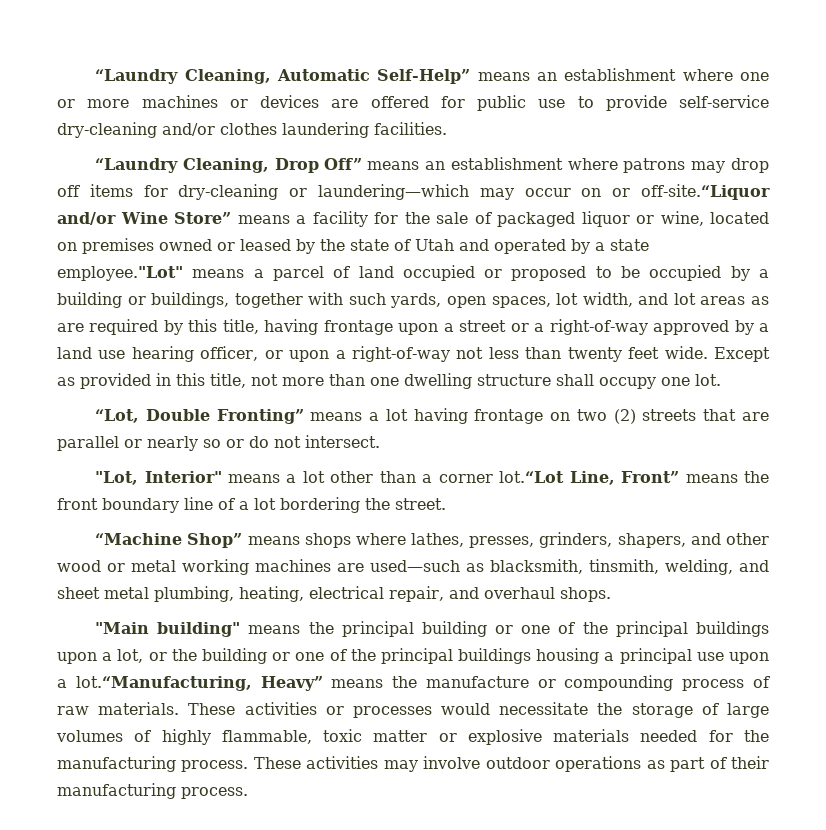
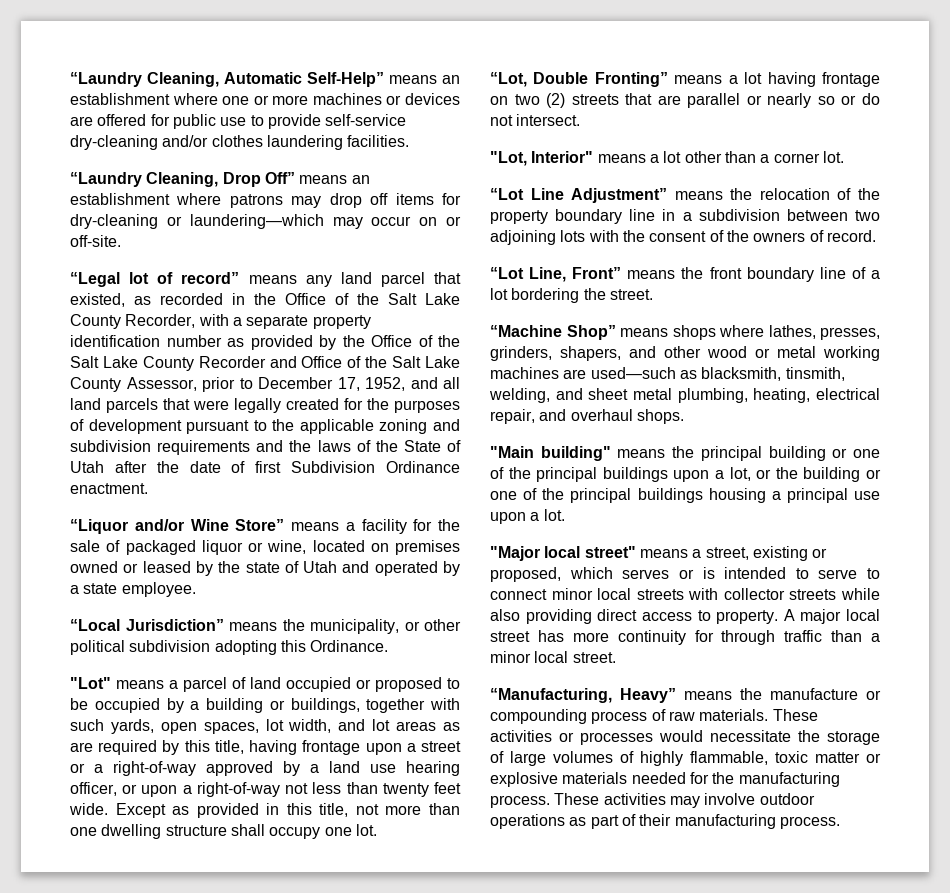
- “Laundry Cleaning, Drop Off” means an establishment where patrons may drop off items for dry-cleaning or laundering—which may occur on or off-site.“Liquor and/or Wine Store” means a facility for the sale of packaged liquor or wine, located on premises owned or leased by the state of Utah and operated by a state employee."Lot" means a parcel of land occupied or proposed to be occupied by a building or buildings, together with such yards, open spaces, lot width, and lot areas as are required by this title, having frontage upon a street or a right-of-way approved by a land use hearing officer, or upon a right-of-way not less than twenty feet wide.
+ “Laundry Cleaning, Drop Off” means an establishment where patrons may drop off items for dry-cleaning or laundering—which may occur on or off-site.
+ “Legal lot of record” means any land parcel that existed, as recorded in the Office of the Salt Lake County Recorder, with a separate property identification number as provided by the Office of the Salt Lake County Recorder and Office of the Salt Lake County Assessor, prior to December 17, 1952, and all land parcels that were legally created for the purposes of development pursuant to the applicable zoning and subdivision requirements and the laws of the State of Utah after the date of first Subdivision Ordinance enactment.
+ “Liquor and/or Wine Store” means a facility for the sale of packaged liquor or wine, located on premises owned or leased by the state of Utah and operated by a state employee.
+ “Local Jurisdiction” means the municipality, or other political subdivision adopting this Ordinance.
+ "Lot" means a parcel of land occupied or proposed to be occupied by a building or buildings, together with such yards, open spaces, lot width, and lot areas as are required by this title, having frontage upon a street or a right-of-way approved by a land use hearing officer, or upon a right-of-way not less than twenty feet wide.
- "Lot, Interior" means a lot other than a corner lot.“Lot Line, Front” means the front boundary line of a lot bordering the street.
+ "Lot, Interior" means a lot other than a corner lot.
+ “Lot Line Adjustment” means the relocation of the property boundary line in a subdivision between two adjoining lots with the consent of the owners of record.
+ “Lot Line, Front” means the front boundary line of a lot bordering the street.
- "Main building" means the principal building or one of the principal buildings upon a lot, or the building or one of the principal buildings housing a principal use upon a lot.“Manufacturing, Heavy” means the manufacture or compounding process of raw materials.
+ "Main building" means the principal building or one of the principal buildings upon a lot, or the building or one of the principal buildings housing a principal use upon a lot.
+ "Major local street" means a street, existing or proposed, which serves or is intended to serve to connect minor local streets with collector streets while also providing direct access to property. A major local street has more continuity for through traffic than a minor local street.
+ “Manufacturing, Heavy” means the manufacture or compounding process of raw materials.

